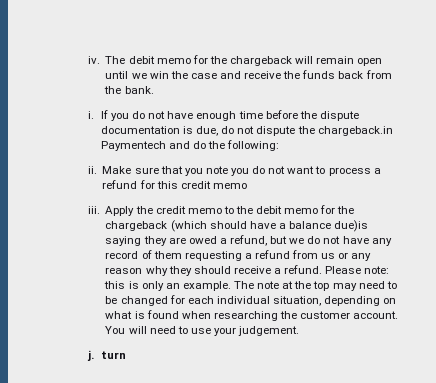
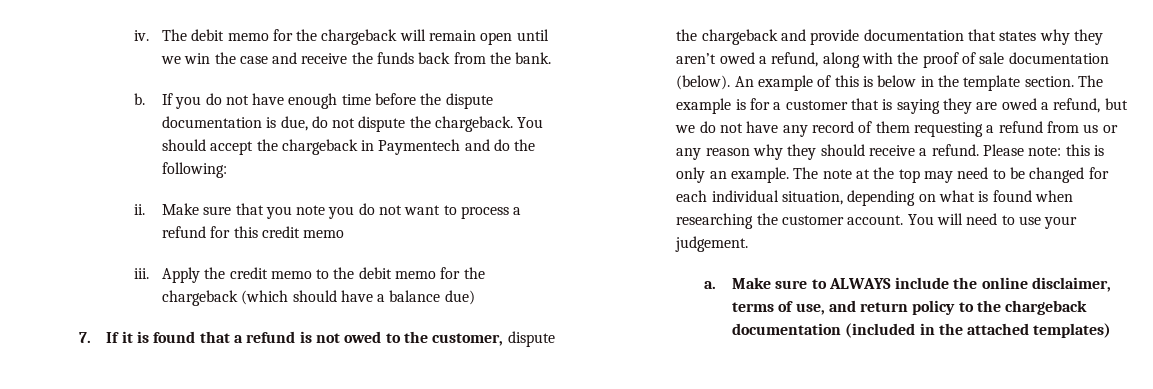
- i.
+ b.
- If you do not have enough time before the dispute documentation is due, do not dispute the chargeback.in Paymentech and do the following:
+ If you do not have enough time before the dispute documentation is due, do not dispute the chargeback. You should accept the chargeback in Paymentech and do the following:
- Apply the credit memo to the debit memo for the chargeback (which should have a balance due)is saying they are owed a refund, but we do not have any record of them requesting a refund from us or any reason why they should receive a refund.
+ Apply the credit memo to the debit memo for the chargeback (which should have a balance due)
+ 7. If it is found that a refund is not owed to the customer, dispute the chargeback and provide documentation that states why they aren’t owed a refund, along with the proof of sale documentation (below). An example of this is below in the template section. The example is for a customer that is saying they are owed a refund, but we do not have any record of them requesting a refund from us or any reason why they should receive a refund.
- j. turn
+ a. Make sure to ALWAYS include the online disclaimer, terms of use, and return policy to the chargeback documentation (included in the attached templates)

